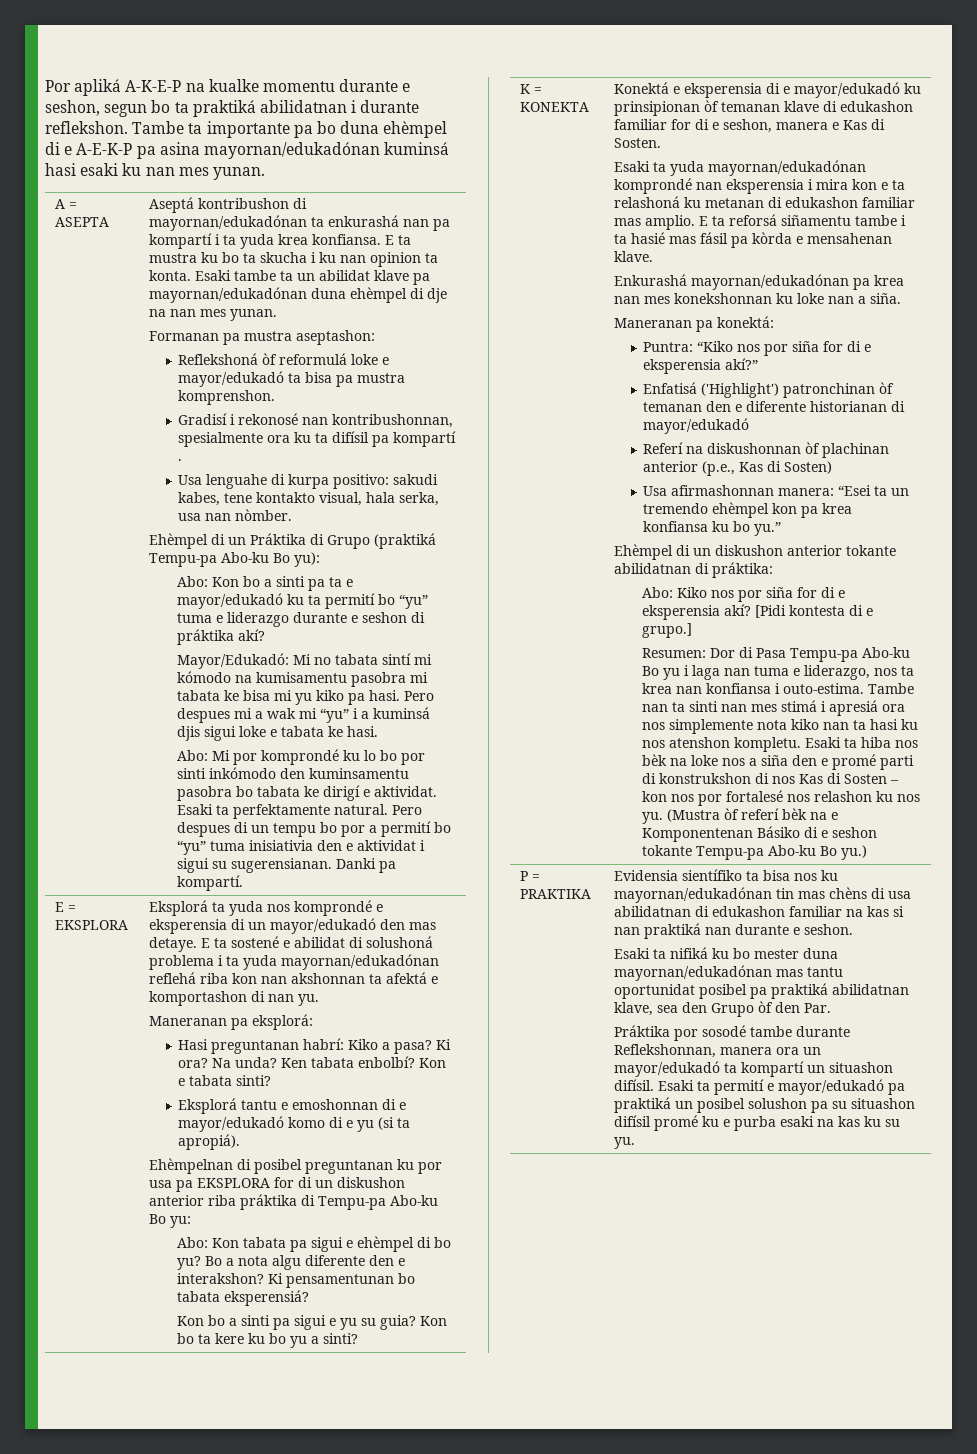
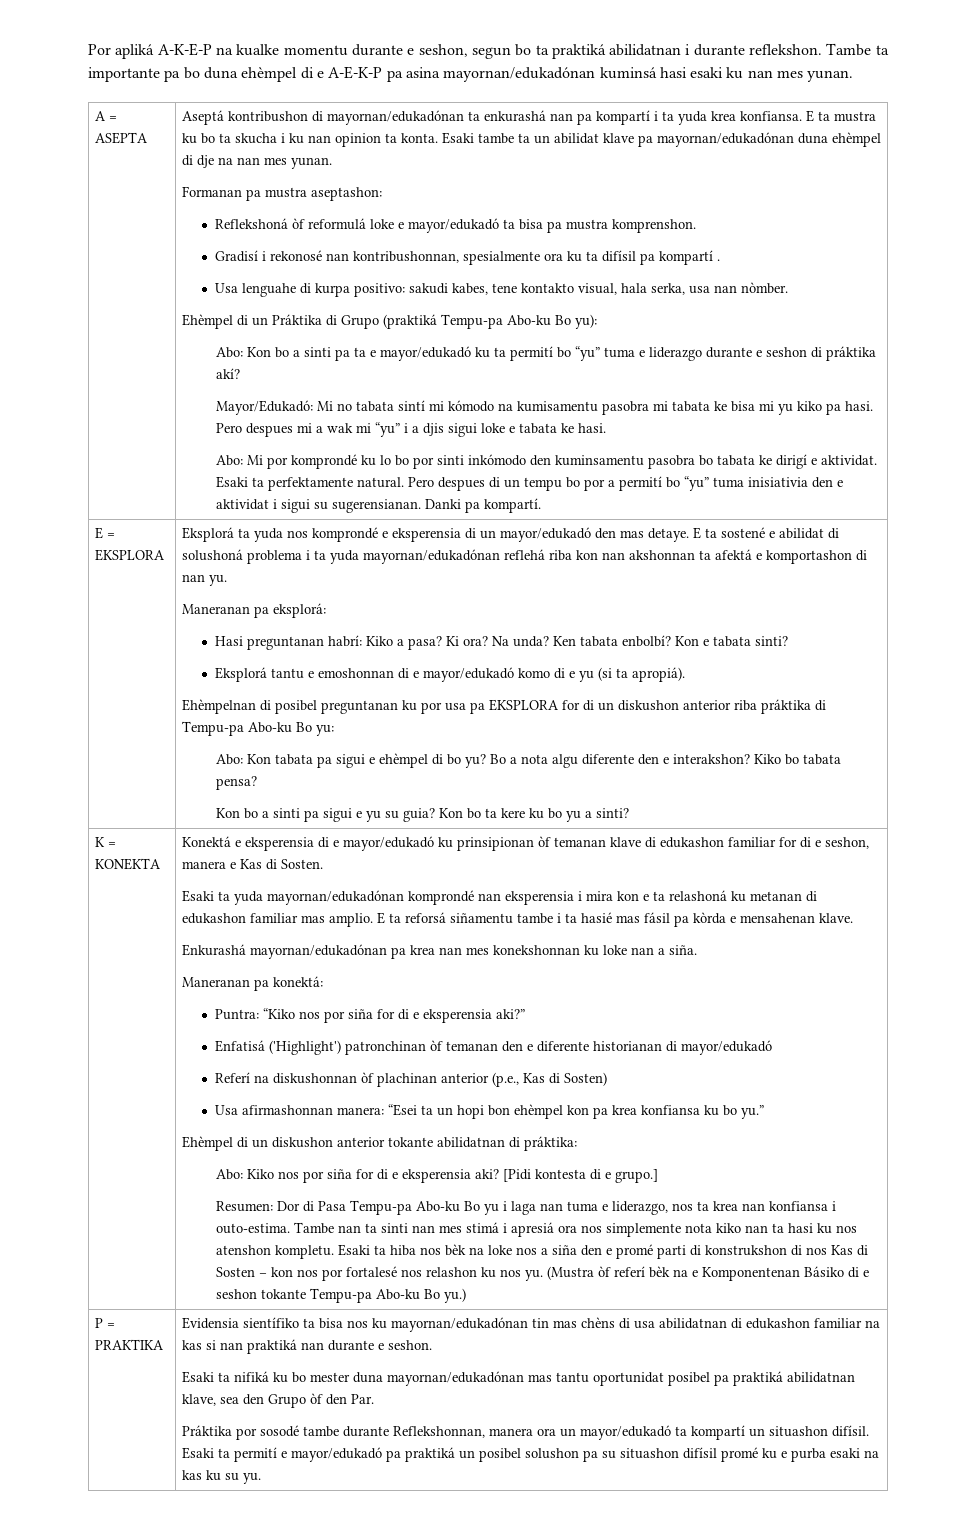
- Pero despues mi a wak mi “yu” i a kuminsá djis sigui loke e tabata ke hasi.
+ Pero despues mi a wak mi “yu” i a djis sigui loke e tabata ke hasi.
- Ki pensamentunan bo tabata eksperensiá?
+ Kiko bo tabata pensa?
- Puntra: “Kiko nos por siña for di e eksperensia akí?”
+ Puntra: “Kiko nos por siña for di e eksperensia aki?”
- Usa afirmashonnan manera: “Esei ta un tremendo ehèmpel kon pa krea konfiansa ku bo yu.”
+ Usa afirmashonnan manera: “Esei ta un hopi bon ehèmpel kon pa krea konfiansa ku bo yu.”
- Abo: Kiko nos por siña for di e eksperensia akí?
+ Abo: Kiko nos por siña for di e eksperensia aki?

